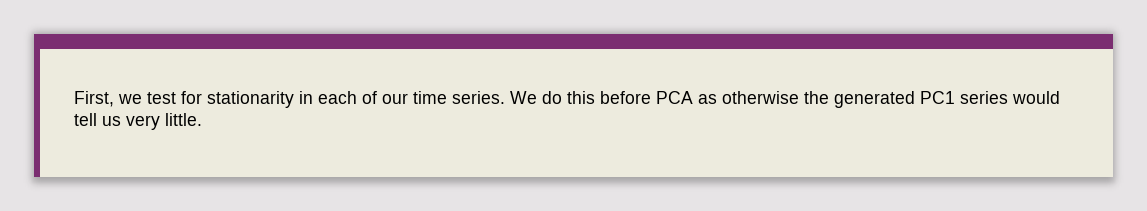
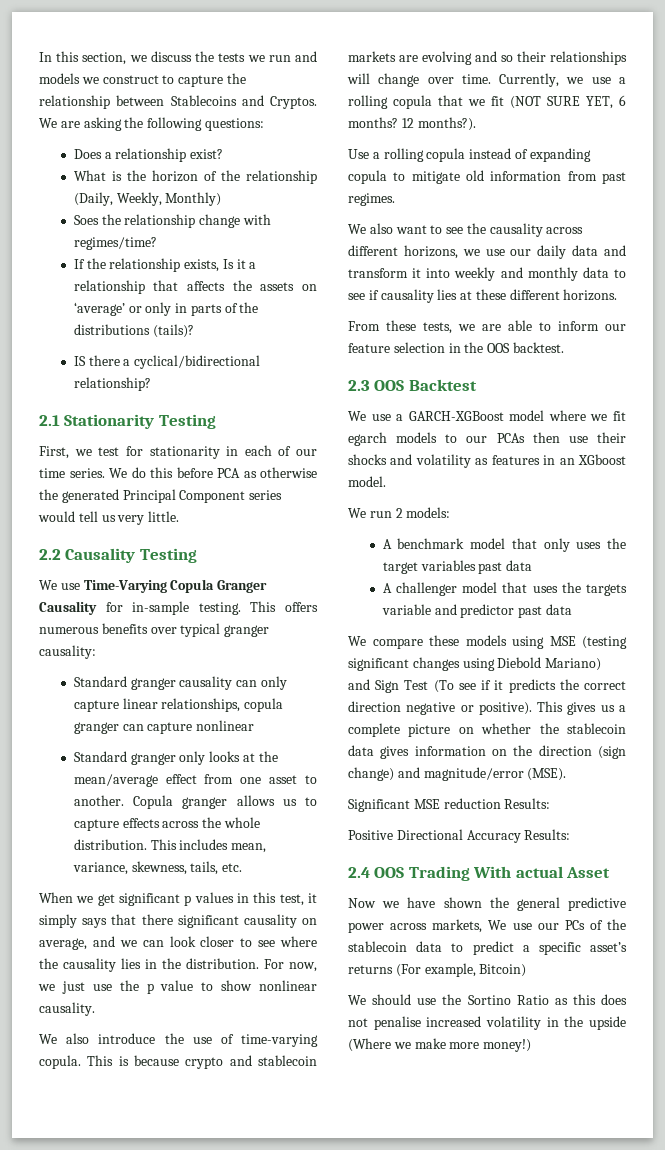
+ In this section, we discuss the tests we run and models we construct to capture the relationship between Stablecoins and Cryptos. We are asking the following questions:
+ Does a relationship exist?
+ What is the horizon of the relationship (Daily, Weekly, Monthly)
+ Soes the relationship change with regimes/time?
+ If the relationship exists, Is it a relationship that affects the assets on ‘average’ or only in parts of the distributions (tails)?
+ IS there a cyclical/bidirectional relationship?
+ 2.1 Stationarity Testing
- We do this before PCA as otherwise the generated PC1 series would tell us very little.
+ We do this before PCA as otherwise the generated Principal Component series would tell us very little.
+ 2.2 Causality Testing
+ We use Time-Varying Copula Granger Causality for in-sample testing. This offers numerous benefits over typical granger causality:
+ Standard granger causality can only capture linear relationships, copula granger can capture nonlinear
+ Standard granger only looks at the mean/average effect from one asset to another. Copula granger allows us to capture effects across the whole distribution. This includes mean, variance, skewness, tails, etc.
+ When we get significant p values in this test, it simply says that there significant causality on average, and we can look closer to see where the causality lies in the distribution. For now, we just use the p value to show nonlinear causality.
+ We also introduce the use of time-varying copula. This is because crypto and stablecoin markets are evolving and so their relationships will change over time. Currently, we use a rolling copula that we fit (NOT SURE YET, 6 months? 12 months?).
+ Use a rolling copula instead of expanding copula to mitigate old information from past regimes.
+ We also want to see the causality across different horizons, we use our daily data and transform it into weekly and monthly data to see if causality lies at these different horizons.
+ From these tests, we are able to inform our feature selection in the OOS backtest.
+ 2.3 OOS Backtest
+ We use a GARCH-XGBoost model where we fit egarch models to our PCAs then use their shocks and volatility as features in an XGboost model.
+ We run 2 models:
+ A benchmark model that only uses the target variables past data
+ A challenger model that uses the targets variable and predictor past data
+ We compare these models using MSE (testing significant changes using Diebold Mariano) and Sign Test (To see if it predicts the correct direction negative or positive). This gives us a complete picture on whether the stablecoin data gives information on the direction (sign change) and magnitude/error (MSE).
+ Significant MSE reduction Results:
+ Positive Directional Accuracy Results:
+ 2.4 OOS Trading With actual Asset
+ Now we have shown the general predictive power across markets, We use our PCs of the stablecoin data to predict a specific asset’s returns (For example, Bitcoin)
+ We should use the Sortino Ratio as this does not penalise increased volatility in the upside (Where we make more money!)

